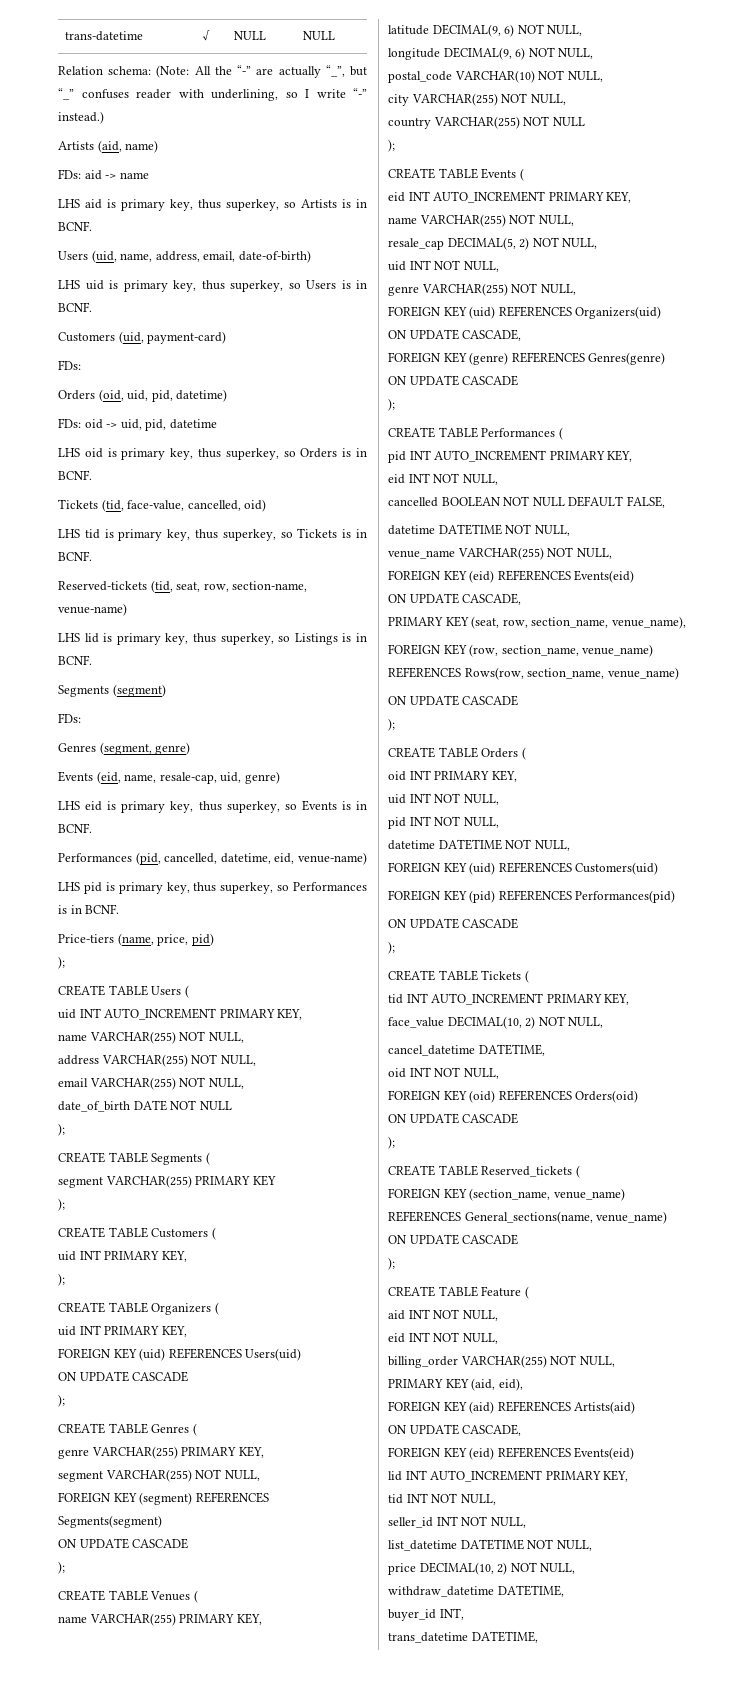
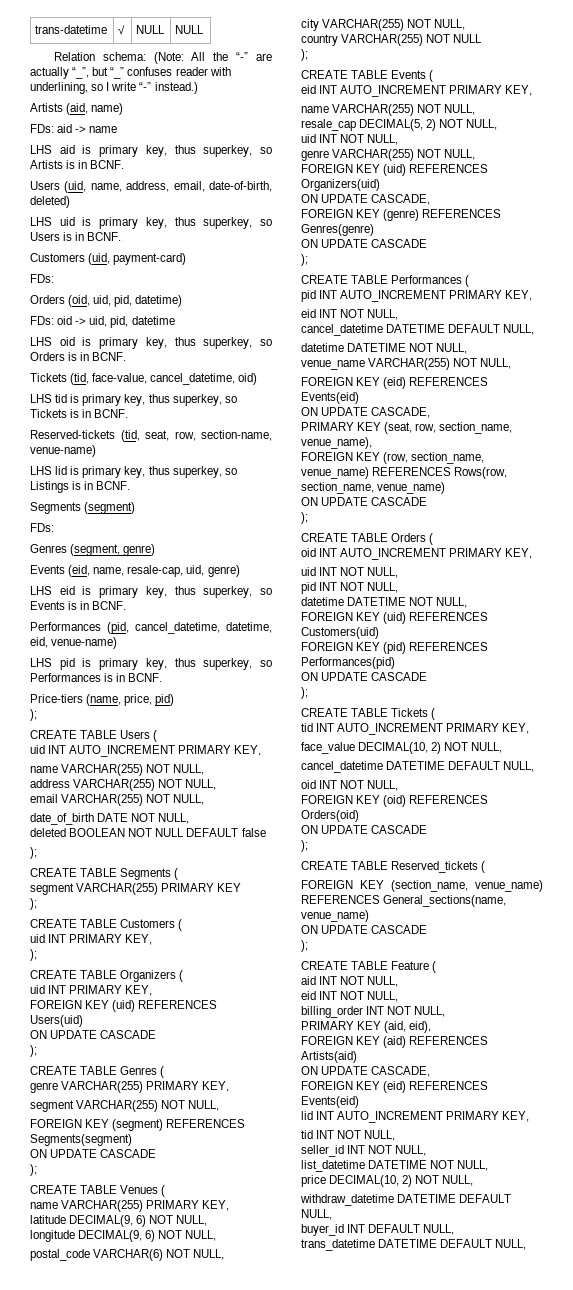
- Users (uid, name, address, email, date-of-birth)
+ Users (uid, name, address, email, date-of-birth, deleted)
- Tickets (tid, face-value, cancelled, oid)
+ Tickets (tid, face-value, cancel_datetime, oid)
- Performances (pid, cancelled, datetime, eid, venue-name)
+ Performances (pid, cancel_datetime, datetime, eid, venue-name)
- date_of_birth DATE NOT NULL
+ date_of_birth DATE NOT NULL,
+ deleted BOOLEAN NOT NULL DEFAULT false
- postal_code VARCHAR(10) NOT NULL,
+ postal_code VARCHAR(6) NOT NULL,
  pid INT AUTO_INCREMENT PRIMARY KEY,
  eid INT NOT NULL,
- cancelled BOOLEAN NOT NULL DEFAULT FALSE,
+ cancel_datetime DATETIME DEFAULT NULL,
- oid INT PRIMARY KEY,
+ oid INT AUTO_INCREMENT PRIMARY KEY,
  face_value DECIMAL(10, 2) NOT NULL,
- cancel_datetime DATETIME,
+ cancel_datetime DATETIME DEFAULT NULL,
- billing_order VARCHAR(255) NOT NULL,
+ billing_order INT NOT NULL,
- withdraw_datetime DATETIME,
- buyer_id INT,
- trans_datetime DATETIME,
+ withdraw_datetime DATETIME DEFAULT NULL,
+ buyer_id INT DEFAULT NULL,
+ trans_datetime DATETIME DEFAULT NULL,

